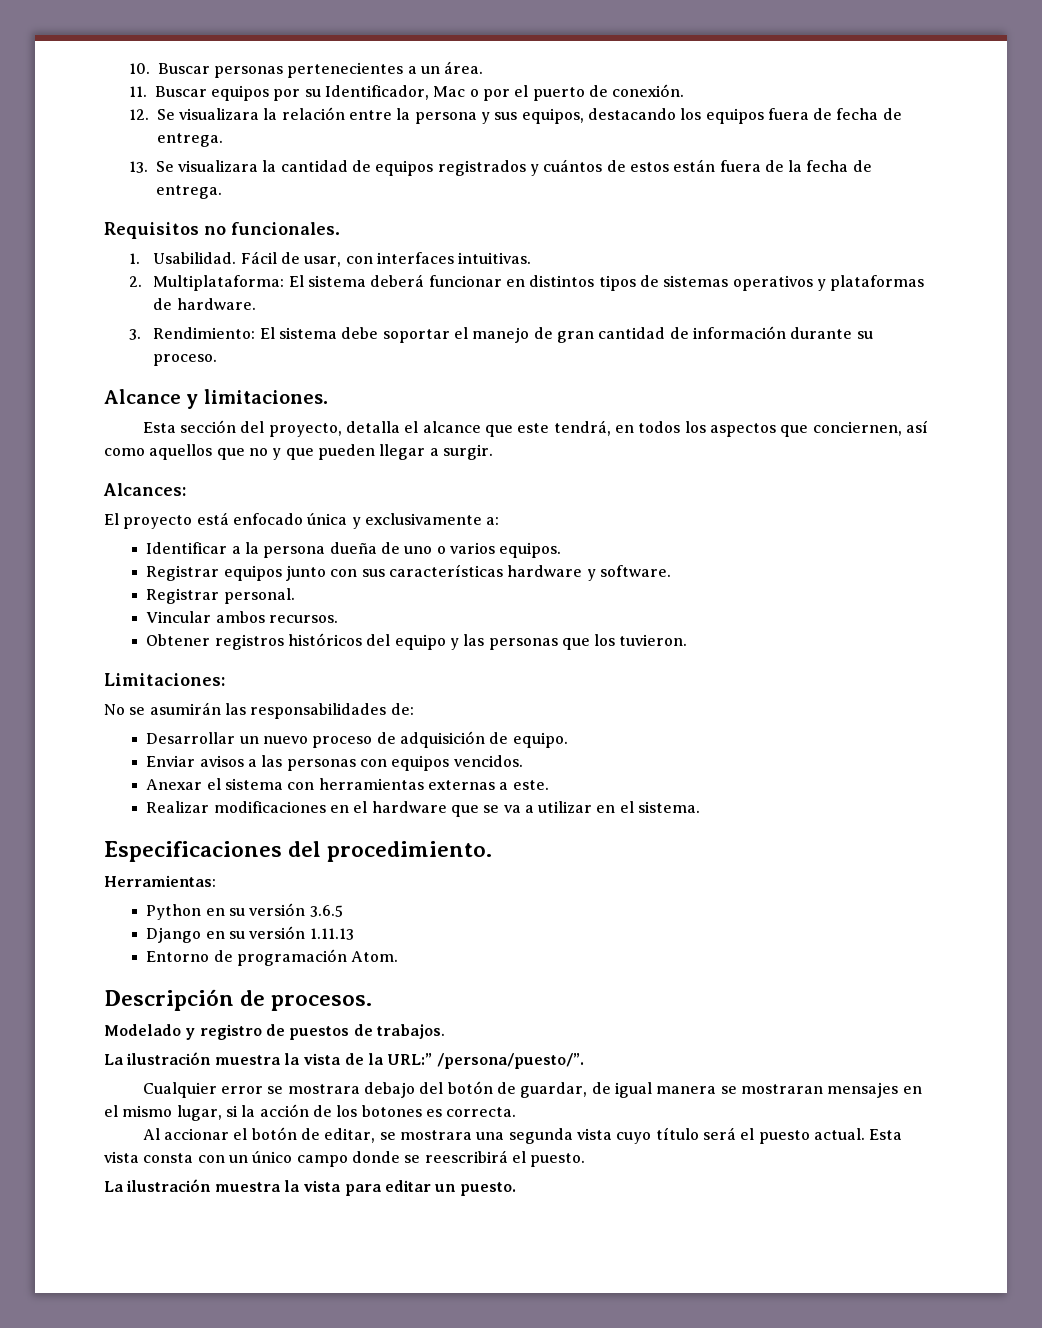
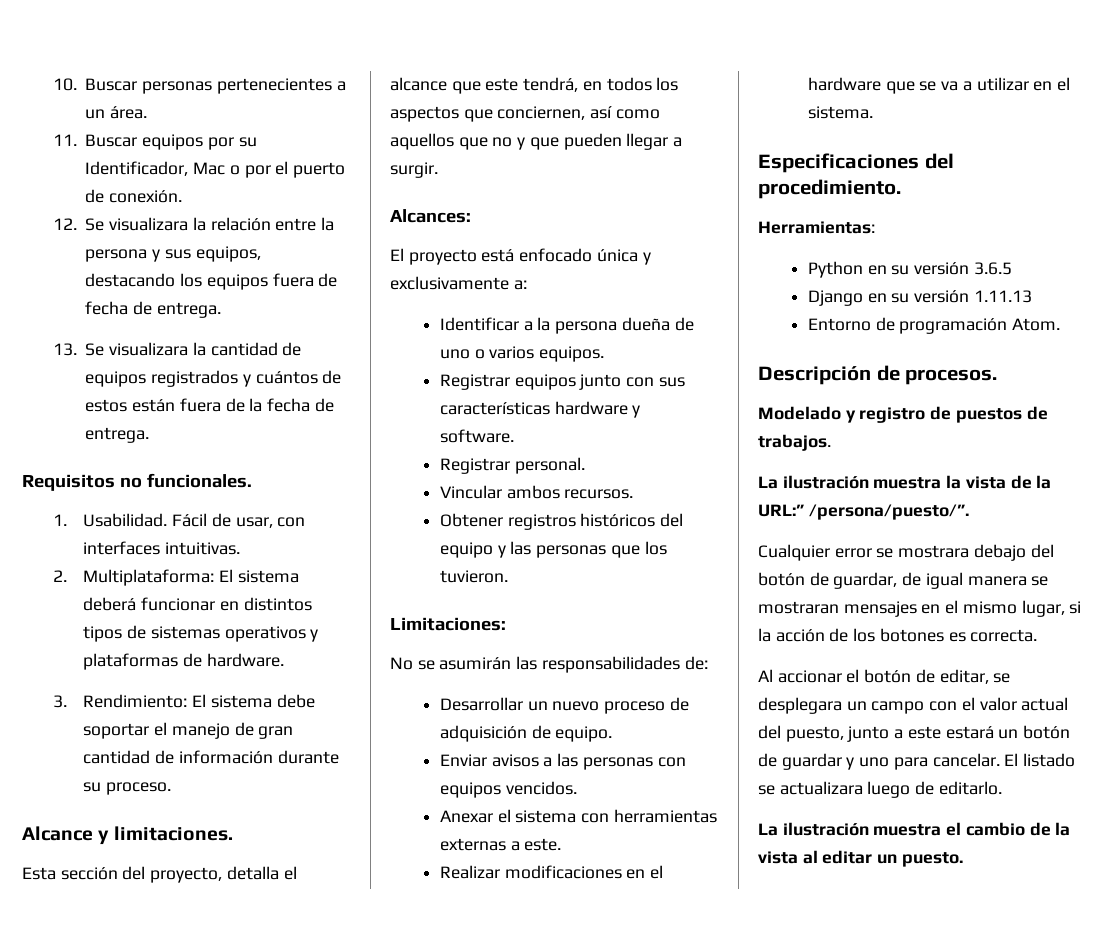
- Al accionar el botón de editar, se mostrara una segunda vista cuyo título será el puesto actual. Esta vista consta con un único campo donde se reescribirá el puesto.
- La ilustración muestra la vista para editar un puesto.
+ Al accionar el botón de editar, se desplegara un campo con el valor actual del puesto, junto a este estará un botón de guardar y uno para cancelar. El listado se actualizara luego de editarlo.
+ La ilustración muestra el cambio de la vista al editar un puesto.

